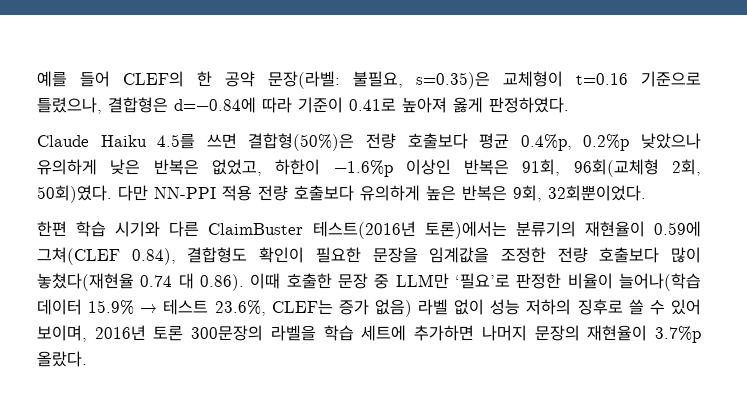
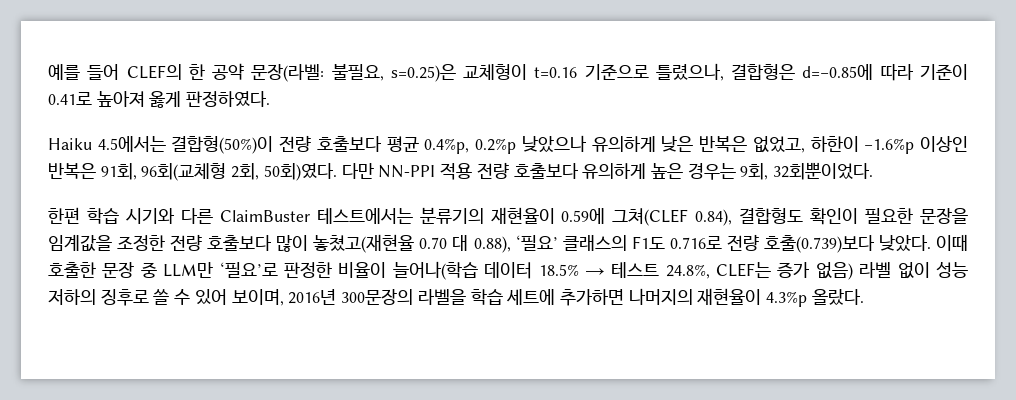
- 예를 들어 CLEF의 한 공약 문장(라벨: 불필요, s=0.35)은 교체형이 t=0.16 기준으로 틀렸으나, 결합형은 d=−0.84에 따라 기준이 0.41로 높아져 옳게 판정하였다.
+ 예를 들어 CLEF의 한 공약 문장(라벨: 불필요, s=0.25)은 교체형이 t=0.16 기준으로 틀렸으나, 결합형은 d=−0.85에 따라 기준이 0.41로 높아져 옳게 판정하였다.
- Claude Haiku 4.5를 쓰면 결합형(50%)은 전량 호출보다 평균 0.4%p, 0.2%p 낮았으나 유의하게 낮은 반복은 없었고, 하한이 −1.6%p 이상인 반복은 91회, 96회(교체형 2회, 50회)였다.
+ Haiku 4.5에서는 결합형(50%)이 전량 호출보다 평균 0.4%p, 0.2%p 낮았으나 유의하게 낮은 반복은 없었고, 하한이 −1.6%p 이상인 반복은 91회, 96회(교체형 2회, 50회)였다.
- 다만 NN-PPI 적용 전량 호출보다 유의하게 높은 반복은 9회, 32회뿐이었다.
+ 다만 NN-PPI 적용 전량 호출보다 유의하게 높은 경우는 9회, 32회뿐이었다.
- 한편 학습 시기와 다른 ClaimBuster 테스트(2016년 토론)에서는 분류기의 재현율이 0.59에 그쳐(CLEF 0.84), 결합형도 확인이 필요한 문장을 임계값을 조정한 전량 호출보다 많이 놓쳤다(재현율 0.74 대 0.86). 이때 호출한 문장 중 LLM만 ‘필요’로 판정한 비율이 늘어나(학습 데이터 15.9% → 테스트 23.6%, CLEF는 증가 없음) 라벨 없이 성능 저하의 징후로 쓸 수 있어 보이며, 2016년 토론 300문장의 라벨을 학습 세트에 추가하면 나머지 문장의 재현율이 3.7%p 올랐다.
+ 한편 학습 시기와 다른 ClaimBuster 테스트에서는 분류기의 재현율이 0.59에 그쳐(CLEF 0.84), 결합형도 확인이 필요한 문장을 임계값을 조정한 전량 호출보다 많이 놓쳤고(재현율 0.70 대 0.88), ‘필요’ 클래스의 F1도 0.716로 전량 호출(0.739)보다 낮았다. 이때 호출한 문장 중 LLM만 ‘필요’로 판정한 비율이 늘어나(학습 데이터 18.5% → 테스트 24.8%, CLEF는 증가 없음) 라벨 없이 성능 저하의 징후로 쓸 수 있어 보이며, 2016년 300문장의 라벨을 학습 세트에 추가하면 나머지의 재현율이 4.3%p 올랐다.

